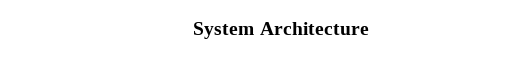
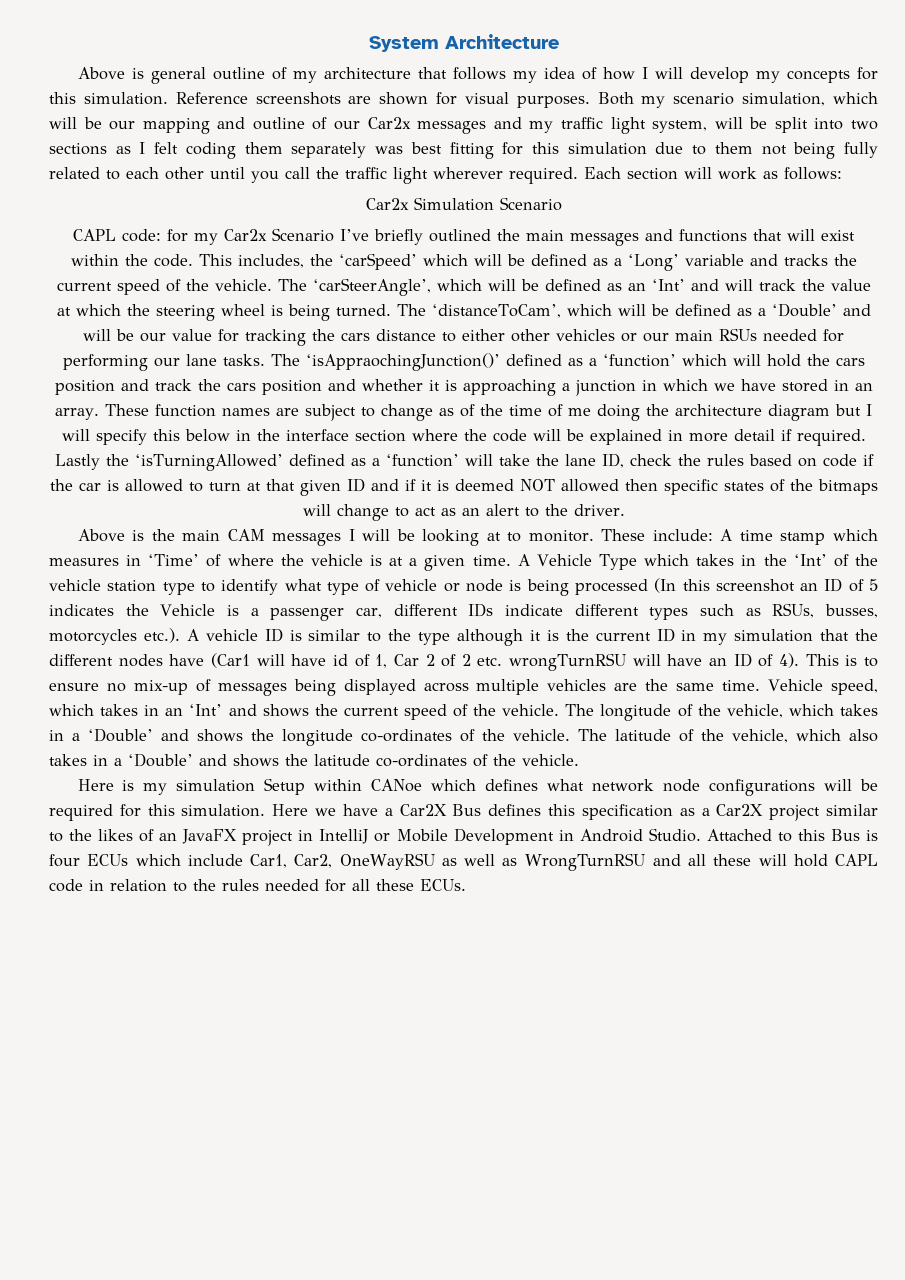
+ Above is general outline of my architecture that follows my idea of how I will develop my concepts for this simulation. Reference screenshots are shown for visual purposes. Both my scenario simulation, which will be our mapping and outline of our Car2x messages and my traffic light system, will be split into two sections as I felt coding them separately was best fitting for this simulation due to them not being fully related to each other until you call the traffic light wherever required. Each section will work as follows:
+ Car2x Simulation Scenario
+ CAPL code: for my Car2x Scenario I’ve briefly outlined the main messages and functions that will exist within the code. This includes, the ‘carSpeed’ which will be defined as a ‘Long’ variable and tracks the current speed of the vehicle. The ‘carSteerAngle’, which will be defined as an ‘Int’ and will track the value at which the steering wheel is being turned. The ‘distanceToCam’, which will be defined as a ‘Double’ and will be our value for tracking the cars distance to either other vehicles or our main RSUs needed for performing our lane tasks. The ‘isAppraochingJunction()’ defined as a ‘function’ which will hold the cars position and track the cars position and whether it is approaching a junction in which we have stored in an array. These function names are subject to change as of the time of me doing the architecture diagram but I will specify this below in the interface section where the code will be explained in more detail if required. Lastly the ‘isTurningAllowed’ defined as a ‘function’ will take the lane ID, check the rules based on code if the car is allowed to turn at that given ID and if it is deemed NOT allowed then specific states of the bitmaps will change to act as an alert to the driver.
+ Above is the main CAM messages I will be looking at to monitor. These include: A time stamp which measures in ‘Time’ of where the vehicle is at a given time. A Vehicle Type which takes in the ‘Int’ of the vehicle station type to identify what type of vehicle or node is being processed (In this screenshot an ID of 5 indicates the Vehicle is a passenger car, different IDs indicate different types such as RSUs, busses, motorcycles etc.). A vehicle ID is similar to the type although it is the current ID in my simulation that the different nodes have (Car1 will have id of 1, Car 2 of 2 etc. wrongTurnRSU will have an ID of 4). This is to ensure no mix-up of messages being displayed across multiple vehicles are the same time. Vehicle speed, which takes in an ‘Int’ and shows the current speed of the vehicle. The longitude of the vehicle, which takes in a ‘Double’ and shows the longitude co-ordinates of the vehicle. The latitude of the vehicle, which also takes in a ‘Double’ and shows the latitude co-ordinates of the vehicle.
+ Here is my simulation Setup within CANoe which defines what network node configurations will be required for this simulation. Here we have a Car2X Bus defines this specification as a Car2X project similar to the likes of an JavaFX project in IntelliJ or Mobile Development in Android Studio. Attached to this Bus is four ECUs which include Car1, Car2, OneWayRSU as well as WrongTurnRSU and all these will hold CAPL code in relation to the rules needed for all these ECUs.

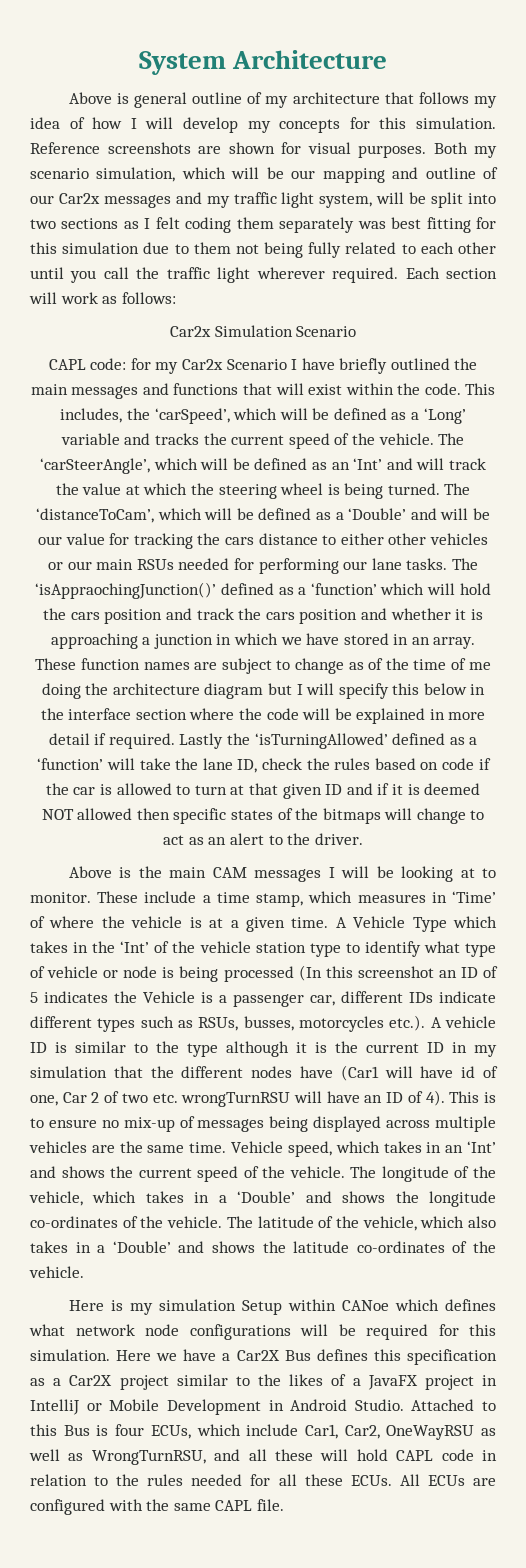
- CAPL code: for my Car2x Scenario I’ve briefly outlined the main messages and functions that will exist within the code.
+ CAPL code: for my Car2x Scenario I have briefly outlined the main messages and functions that will exist within the code.
- This includes, the ‘carSpeed’ which will be defined as a ‘Long’ variable and tracks the current speed of the vehicle.
+ This includes, the ‘carSpeed’, which will be defined as a ‘Long’ variable and tracks the current speed of the vehicle.
- These include: A time stamp which measures in ‘Time’ of where the vehicle is at a given time.
+ These include a time stamp, which measures in ‘Time’ of where the vehicle is at a given time.
- A Vehicle Type which takes in the ‘Int’ of the vehicle station type to identify what type of vehicle or node is being processed (In this screenshot an ID of 5 indicates the Vehicle is a passenger car, different IDs indicate different types such as RSUs, busses, motorcycles etc.). A vehicle ID is similar to the type although it is the current ID in my simulation that the different nodes have (Car1 will have id of 1, Car 2 of 2 etc. wrongTurnRSU will have an ID of 4).
+ A Vehicle Type which takes in the ‘Int’ of the vehicle station type to identify what type of vehicle or node is being processed (In this screenshot an ID of 5 indicates the Vehicle is a passenger car, different IDs indicate different types such as RSUs, busses, motorcycles etc.). A vehicle ID is similar to the type although it is the current ID in my simulation that the different nodes have (Car1 will have id of one, Car 2 of two etc. wrongTurnRSU will have an ID of 4).
- Here we have a Car2X Bus defines this specification as a Car2X project similar to the likes of an JavaFX project in IntelliJ or Mobile Development in Android Studio.
+ Here we have a Car2X Bus defines this specification as a Car2X project similar to the likes of a JavaFX project in IntelliJ or Mobile Development in Android Studio.
- Attached to this Bus is four ECUs which include Car1, Car2, OneWayRSU as well as WrongTurnRSU and all these will hold CAPL code in relation to the rules needed for all these ECUs.
+ Attached to this Bus is four ECUs, which include Car1, Car2, OneWayRSU as well as WrongTurnRSU, and all these will hold CAPL code in relation to the rules needed for all these ECUs.
+ All ECUs are configured with the same CAPL file.

